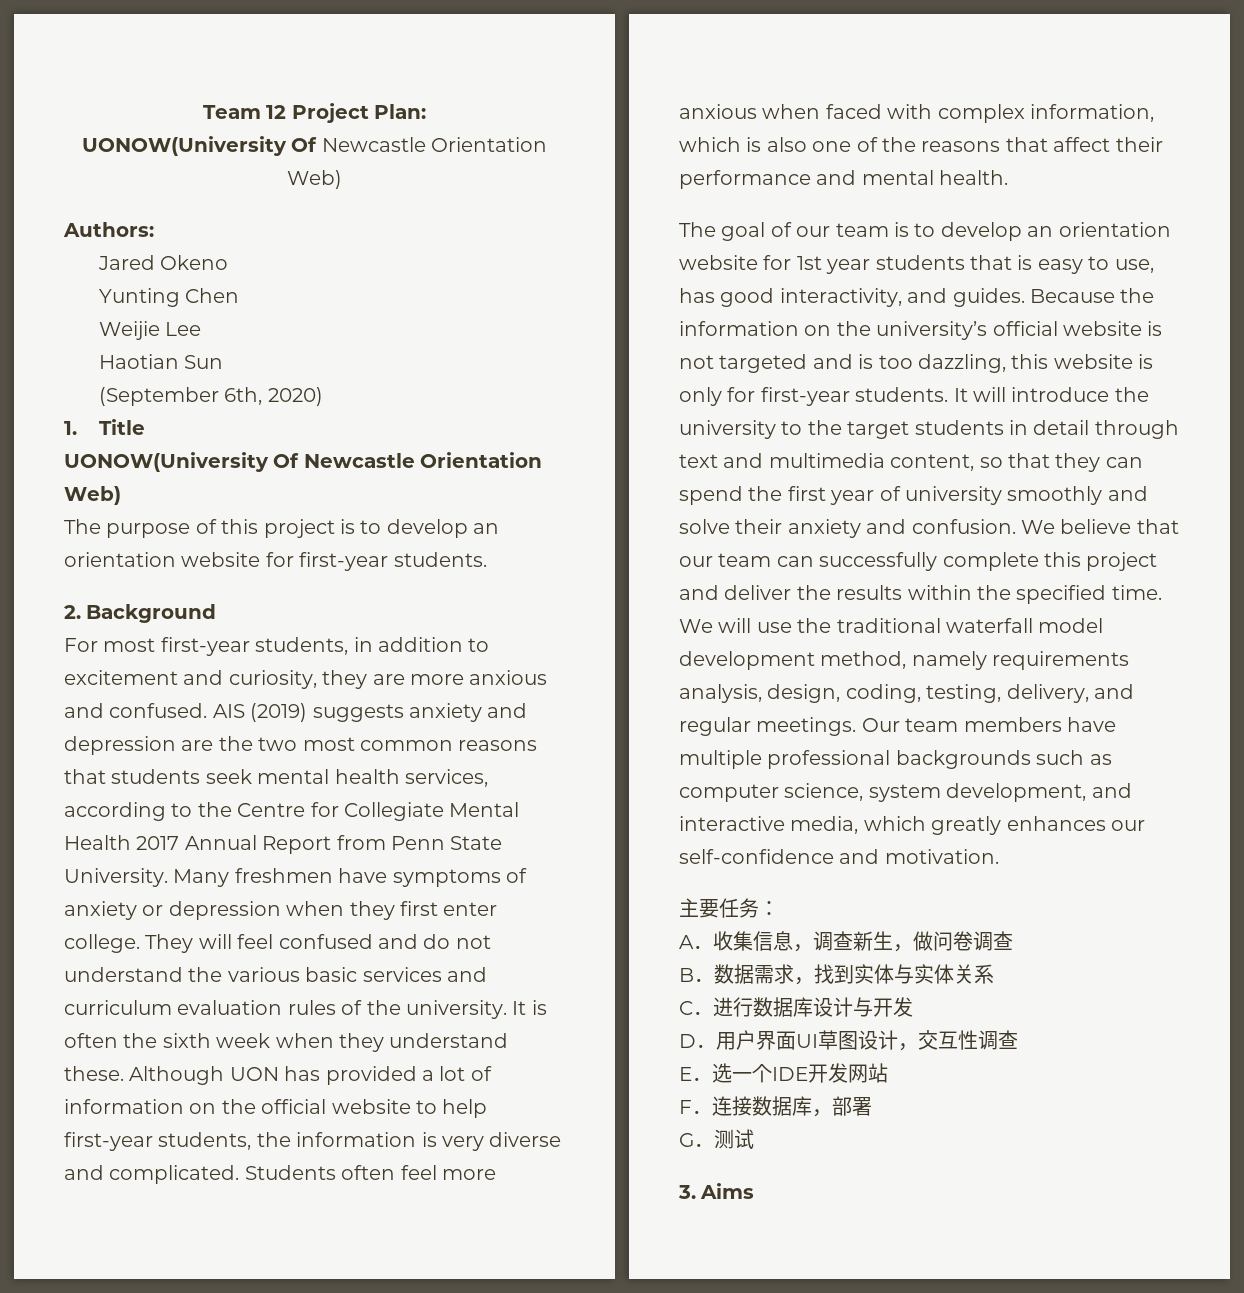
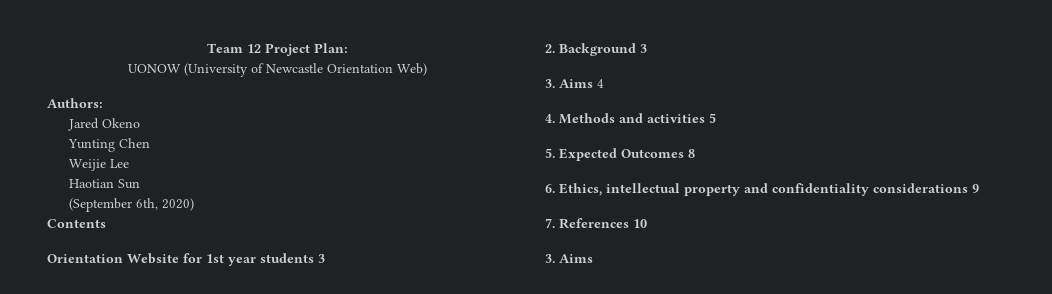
  Team 12 Project Plan:
- UONOW(University Of Newcastle Orientation Web)
+ UONOW (University of Newcastle Orientation Web)
- 1. Title
- UONOW(University Of Newcastle Orientation Web)
- The purpose of this project is to develop an orientation website for first-year students.
- 2. Background
- For most first-year students, in addition to excitement and curiosity, they are more anxious and confused. AIS (2019) suggests anxiety and depression are the two most common reasons that students seek mental health services, according to the Centre for Collegiate Mental Health 2017 Annual Report from Penn State University. Many freshmen have symptoms of anxiety or depression when they first enter college. They will feel confused and do not understand the various basic services and curriculum evaluation rules of the university. It is often the sixth week when they understand these. Although UON has provided a lot of information on the official website to help first-year students, the information is very diverse and complicated. Students often feel more anxious when faced with complex information, which is also one of the reasons that affect their performance and mental health.
- The goal of our team is to develop an orientation website for 1st year students that is easy to use, has good interactivity, and guides. Because the information on the university’s official website is not targeted and is too dazzling, this website is only for first-year students. It will introduce the university to the target students in detail through text and multimedia content, so that they can spend the first year of university smoothly and solve their anxiety and confusion. We believe that our team can successfully complete this project and deliver the results within the specified time. We will use the traditional waterfall model development method, namely requirements analysis, design, coding, testing, delivery, and regular meetings. Our team members have multiple professional backgrounds such as computer science, system development, and interactive media, which greatly enhances our self-confidence and motivation.
- 主要任务：
- A．收集信息，调查新生，做问卷调查
- B．数据需求，找到实体与实体关系
- C．进行数据库设计与开发
- D．用户界面UI草图设计，交互性调查
- E．选一个IDE开发网站
- F．连接数据库，部署
- G．测试
+ Contents
+ Orientation Website for 1st year students 3
+ 2. Background 3
+ 3. Aims 4
+ 4. Methods and activities 5
+ 5. Expected Outcomes 8
+ 6. Ethics, intellectual property and confidentiality considerations 9
+ 7. References 10

